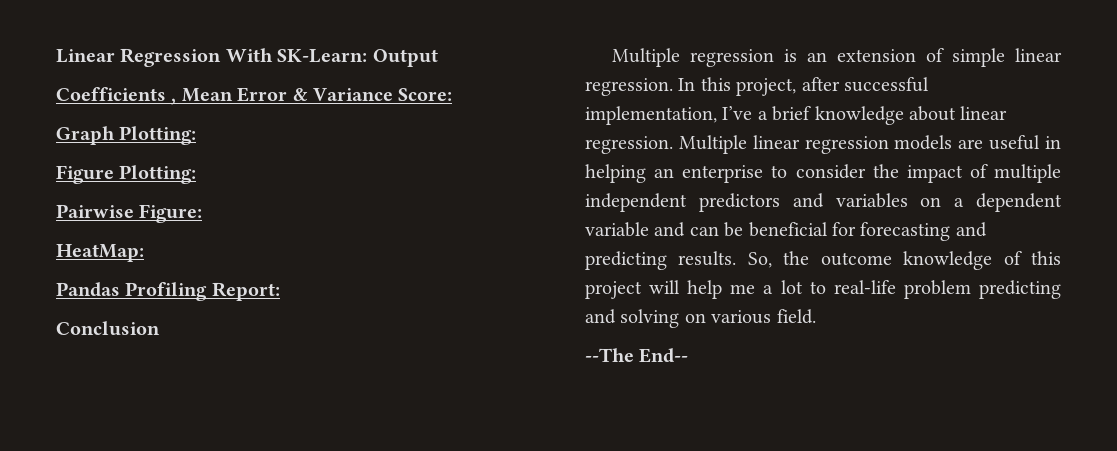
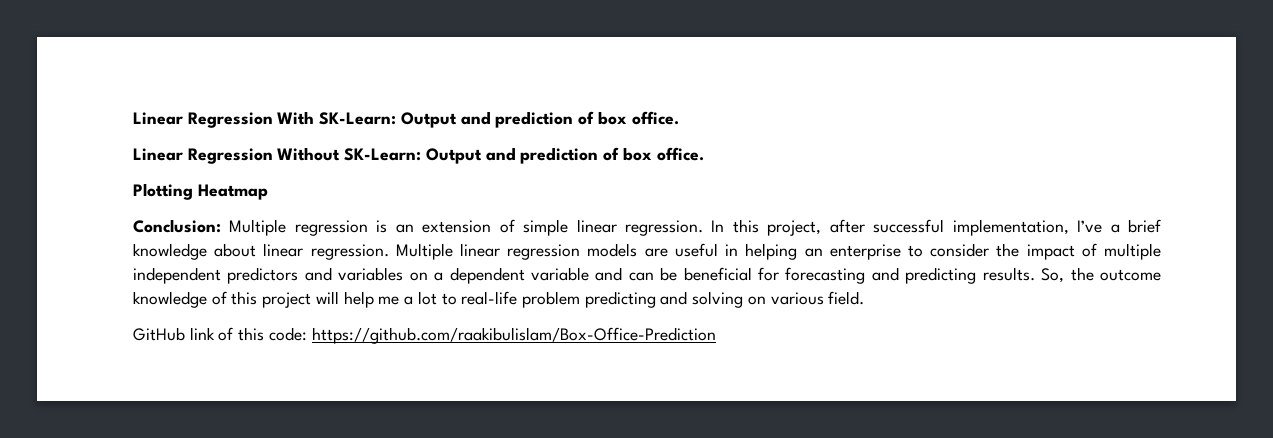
- Linear Regression With SK-Learn: Output
- Coefficients , Mean Error & Variance Score:
- Graph Plotting:
- Figure Plotting:
- Pairwise Figure:
- HeatMap:
- Pandas Profiling Report:
- Conclusion
- Multiple regression is an extension of simple linear regression.
+ Linear Regression With SK-Learn: Output and prediction of box office.
+ Linear Regression Without SK-Learn: Output and prediction of box office.
+ Plotting Heatmap
+ Conclusion: Multiple regression is an extension of simple linear regression.
- --The End--
+ GitHub link of this code: https://github.com/raakibulislam/Box-Office-Prediction

